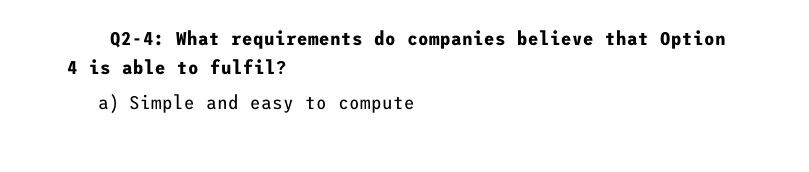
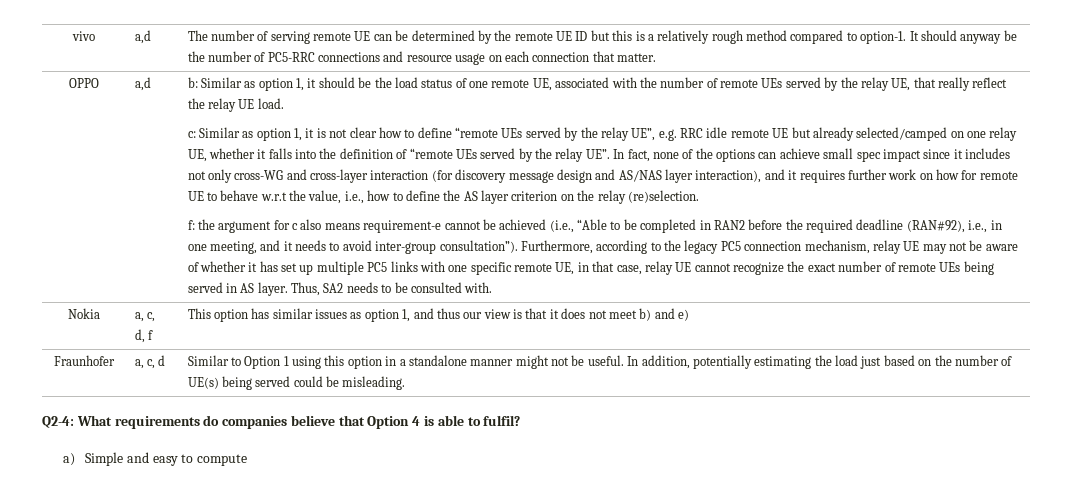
+ vivo | a,d | The number of serving remote UE can be determined by the remote UE ID but this is a relatively rough method compared to option-1. It should anyway be the number of PC5-RRC connections and resource usage on each connection that matter.
+ OPPO | a,d | b: Similar as option 1, it should be the load status of one remote UE, associated with the number of remote UEs served by the relay UE, that really reflect the relay UE load.
+ c: Similar as option 1, it is not clear how to define “remote UEs served by the relay UE”, e.g. RRC idle remote UE but already selected/camped on one relay UE, whether it falls into the definition of “remote UEs served by the relay UE”. In fact, none of the options can achieve small spec impact since it includes not only cross-WG and cross-layer interaction (for discovery message design and AS/NAS layer interaction), and it requires further work on how for remote UE to behave w.r.t the value, i.e., how to define the AS layer criterion on the relay (re)selection.
+ f: the argument for c also means requirement-e cannot be achieved (i.e., “Able to be completed in RAN2 before the required deadline (RAN#92), i.e., in one meeting, and it needs to avoid inter-group consultation”). Furthermore, according to the legacy PC5 connection mechanism, relay UE may not be aware of whether it has set up multiple PC5 links with one specific remote UE, in that case, relay UE cannot recognize the exact number of remote UEs being served in AS layer. Thus, SA2 needs to be consulted with.
+ Nokia | a, c, d, f | This option has similar issues as option 1, and thus our view is that it does not meet b) and e)
+ Fraunhofer | a, c, d | Similar to Option 1 using this option in a standalone manner might not be useful. In addition, potentially estimating the load just based on the number of UE(s) being served could be misleading.

